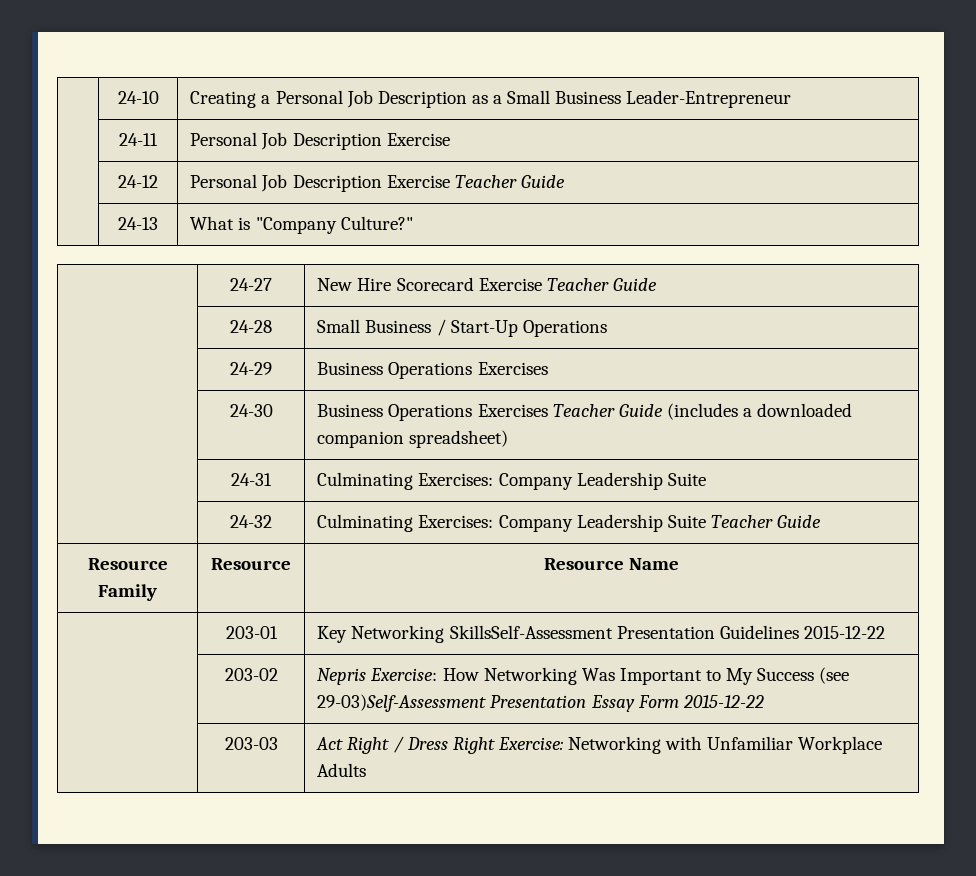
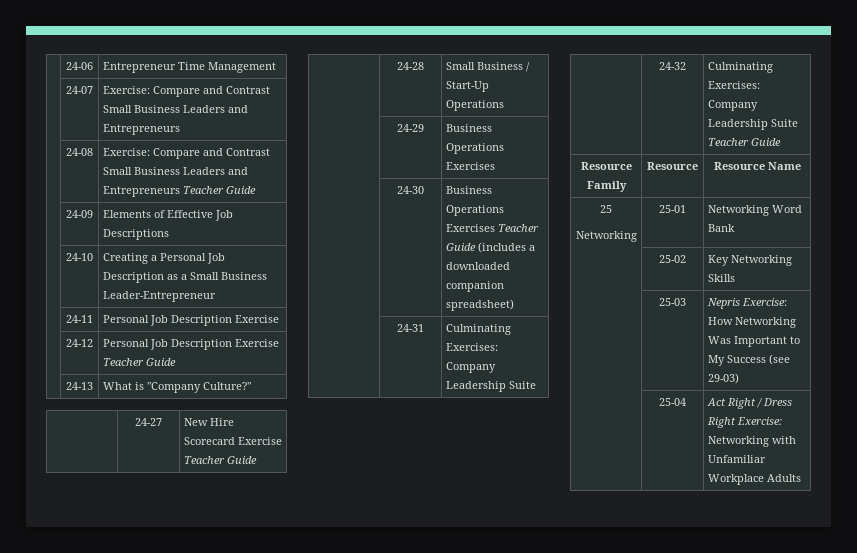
+ | 24-06 | Entrepreneur Time Management
+ | 24-07 | Exercise: Compare and Contrast Small Business Leaders and Entrepreneurs
+ | 24-08 | Exercise: Compare and Contrast Small Business Leaders and Entrepreneurs Teacher Guide
+ | 24-09 | Elements of Effective Job Descriptions
- | 203-01 | Key Networking SkillsSelf-Assessment Presentation Guidelines 2015-12-22
- | 203-02 | Nepris Exercise: How Networking Was Important to My Success (see 29-03)Self-Assessment Presentation Essay Form 2015-12-22
- | 203-03 | Act Right / Dress Right Exercise: Networking with Unfamiliar Workplace Adults
+ 25
+ Networking | 25-01 | Networking Word Bank
+ | 25-02 | Key Networking Skills
+ | 25-03 | Nepris Exercise: How Networking Was Important to My Success (see 29-03)
+ | 25-04 | Act Right / Dress Right Exercise: Networking with Unfamiliar Workplace Adults

